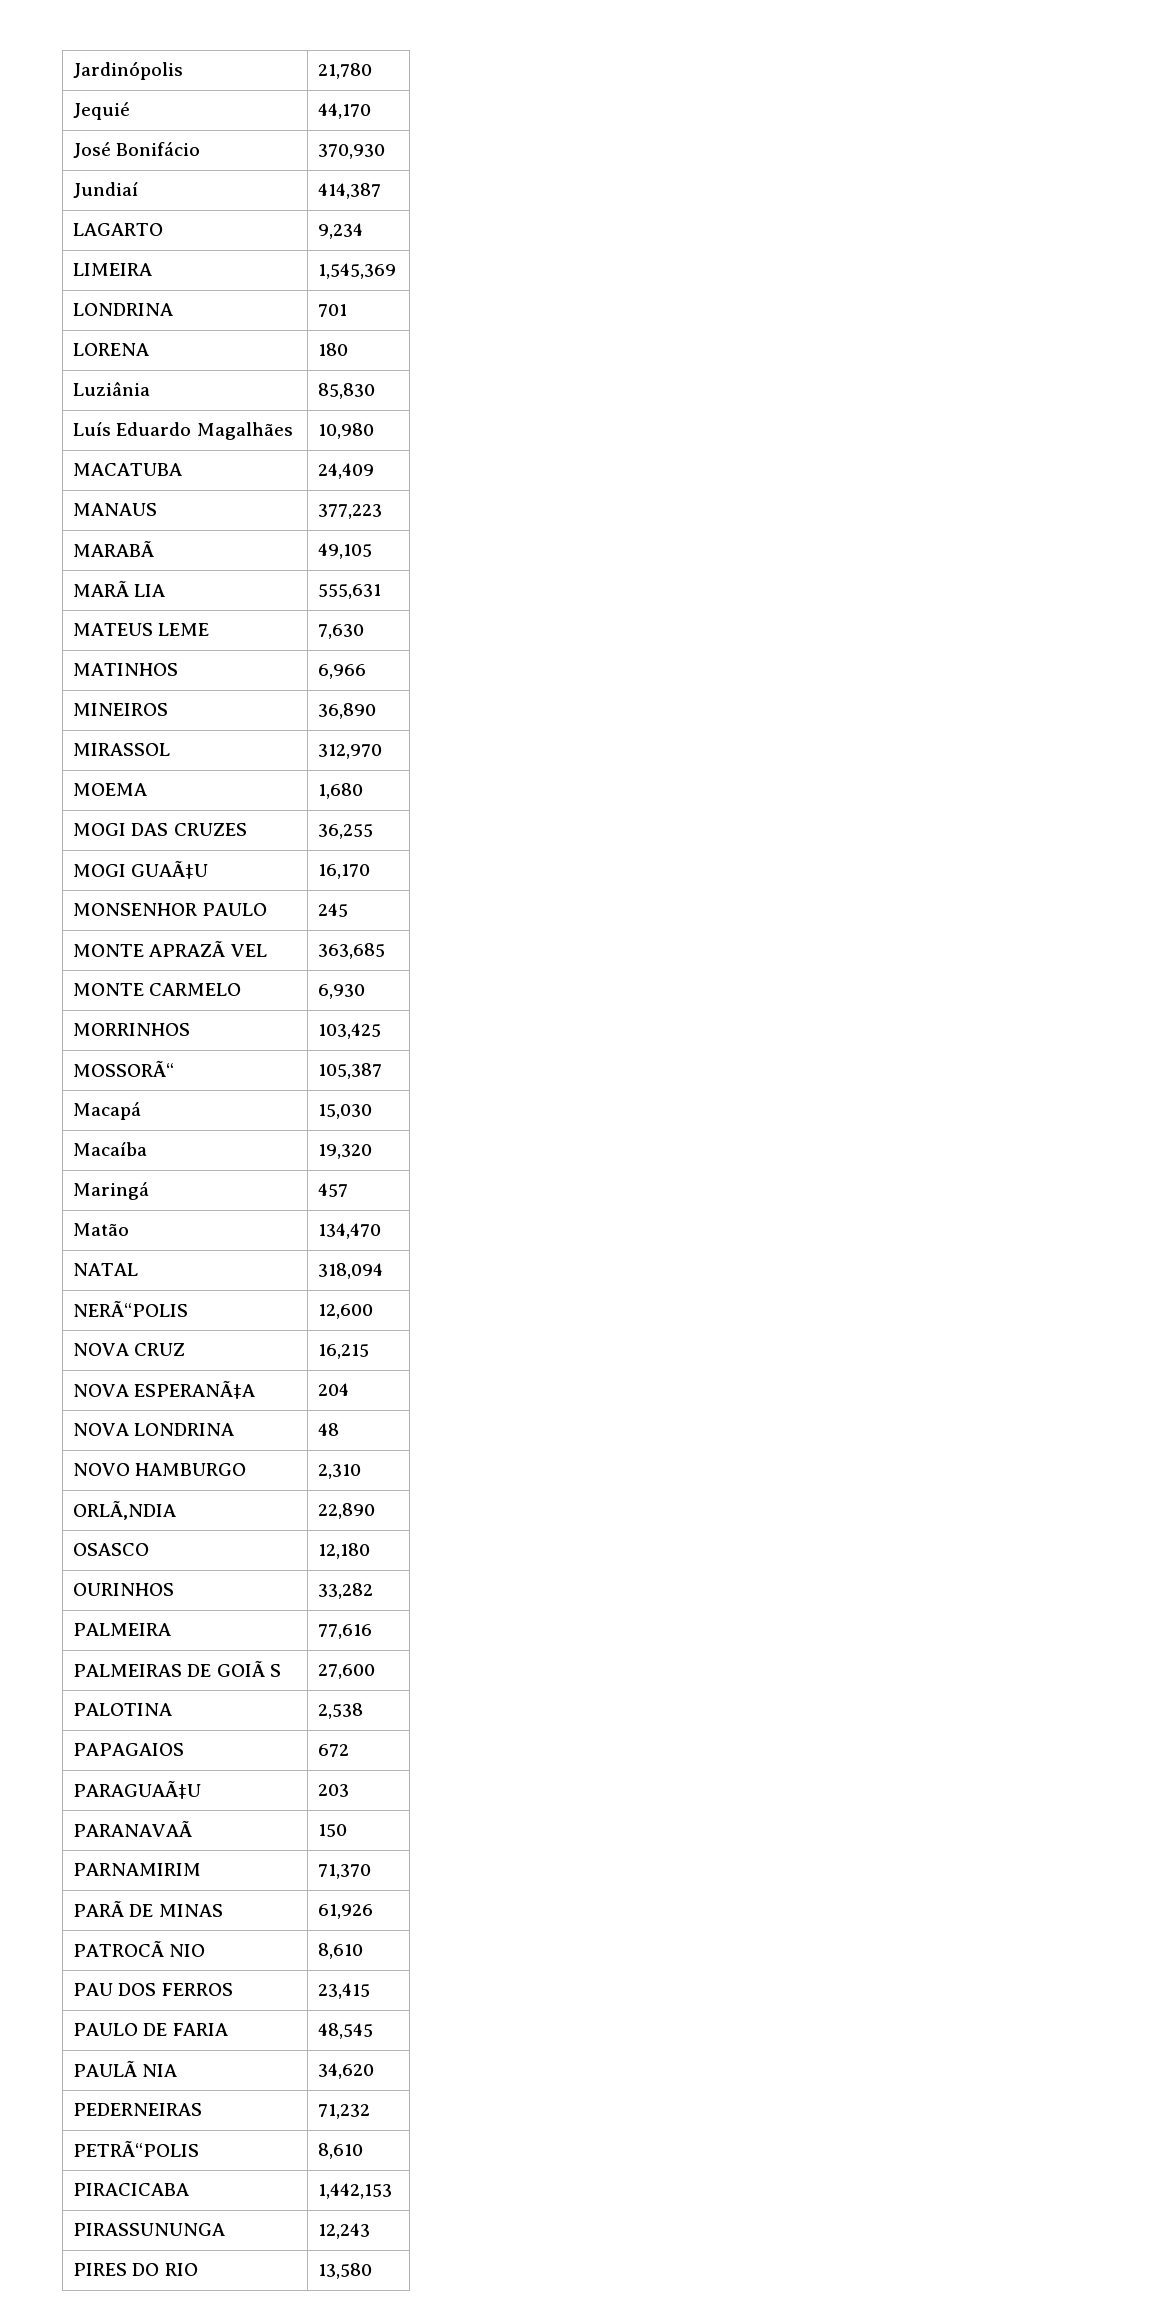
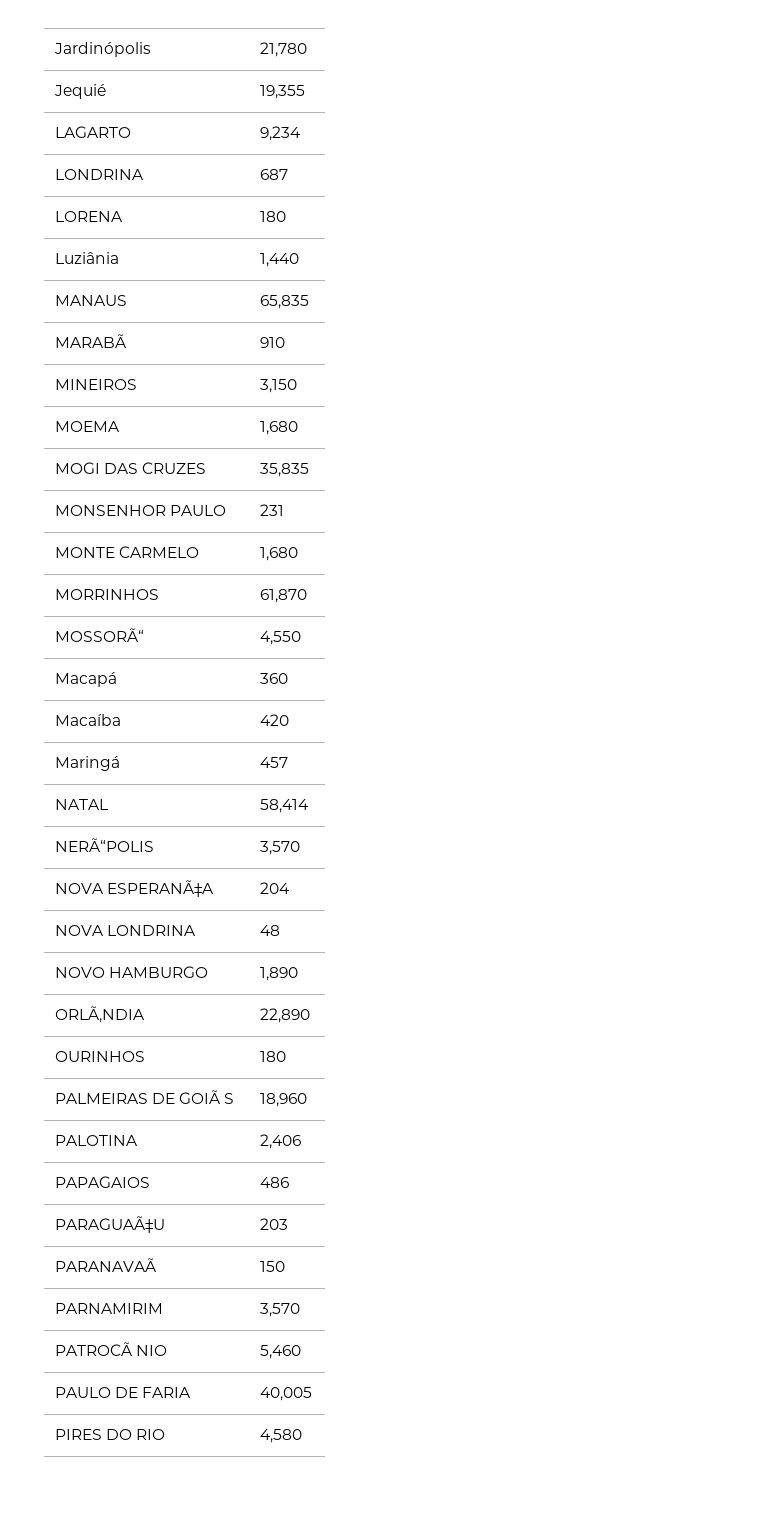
- Jequié | 44,170
- José Bonifácio | 370,930
- Jundiaí | 414,387
+ Jequié | 19,355
- LIMEIRA | 1,545,369
- LONDRINA | 701
+ LONDRINA | 687
- Luziânia | 85,830
- Luís Eduardo Magalhães | 10,980
- MACATUBA | 24,409
+ Luziânia | 1,440
- MANAUS | 377,223
+ MANAUS | 65,835
- MARABÃ | 49,105
- MARÃ LIA | 555,631
- MATEUS LEME | 7,630
- MATINHOS | 6,966
- MINEIROS | 36,890
- MIRASSOL | 312,970
+ MARABÃ | 910
+ MINEIROS | 3,150
- MOGI DAS CRUZES | 36,255
- MOGI GUAÃ‡U | 16,170
- MONSENHOR PAULO | 245
- MONTE APRAZÃ VEL | 363,685
+ MOGI DAS CRUZES | 35,835
+ MONSENHOR PAULO | 231
- MONTE CARMELO | 6,930
+ MONTE CARMELO | 1,680
- MORRINHOS | 103,425
+ MORRINHOS | 61,870
- MOSSORÃ“ | 105,387
+ MOSSORÃ“ | 4,550
- Macapá | 15,030
+ Macapá | 360
- Macaíba | 19,320
+ Macaíba | 420
- Matão | 134,470
- NATAL | 318,094
+ NATAL | 58,414
- NERÃ“POLIS | 12,600
- NOVA CRUZ | 16,215
+ NERÃ“POLIS | 3,570
- NOVO HAMBURGO | 2,310
+ NOVO HAMBURGO | 1,890
- OSASCO | 12,180
- OURINHOS | 33,282
- PALMEIRA | 77,616
+ OURINHOS | 180
- PALMEIRAS DE GOIÃ S | 27,600
+ PALMEIRAS DE GOIÃ S | 18,960
- PALOTINA | 2,538
+ PALOTINA | 2,406
- PAPAGAIOS | 672
+ PAPAGAIOS | 486
- PARNAMIRIM | 71,370
- PARÃ DE MINAS | 61,926
- PATROCÃ NIO | 8,610
- PAU DOS FERROS | 23,415
- PAULO DE FARIA | 48,545
- PAULÃ NIA | 34,620
- PEDERNEIRAS | 71,232
- PETRÃ“POLIS | 8,610
- PIRACICABA | 1,442,153
- PIRASSUNUNGA | 12,243
+ PARNAMIRIM | 3,570
+ PATROCÃ NIO | 5,460
+ PAULO DE FARIA | 40,005
- PIRES DO RIO | 13,580
+ PIRES DO RIO | 4,580

